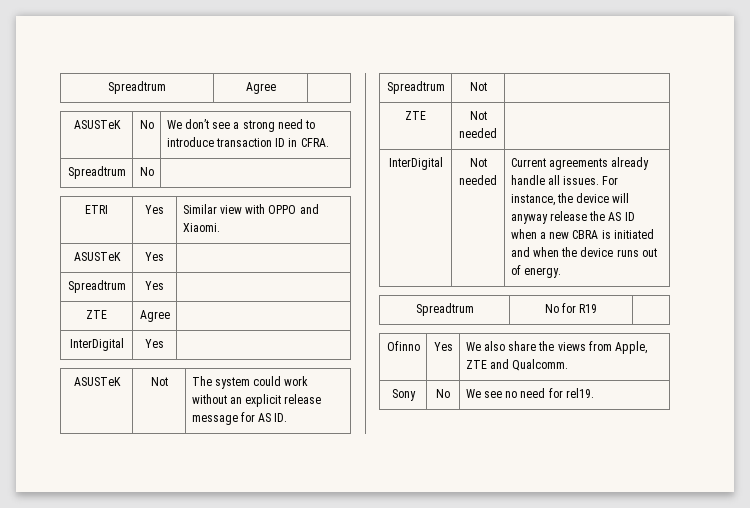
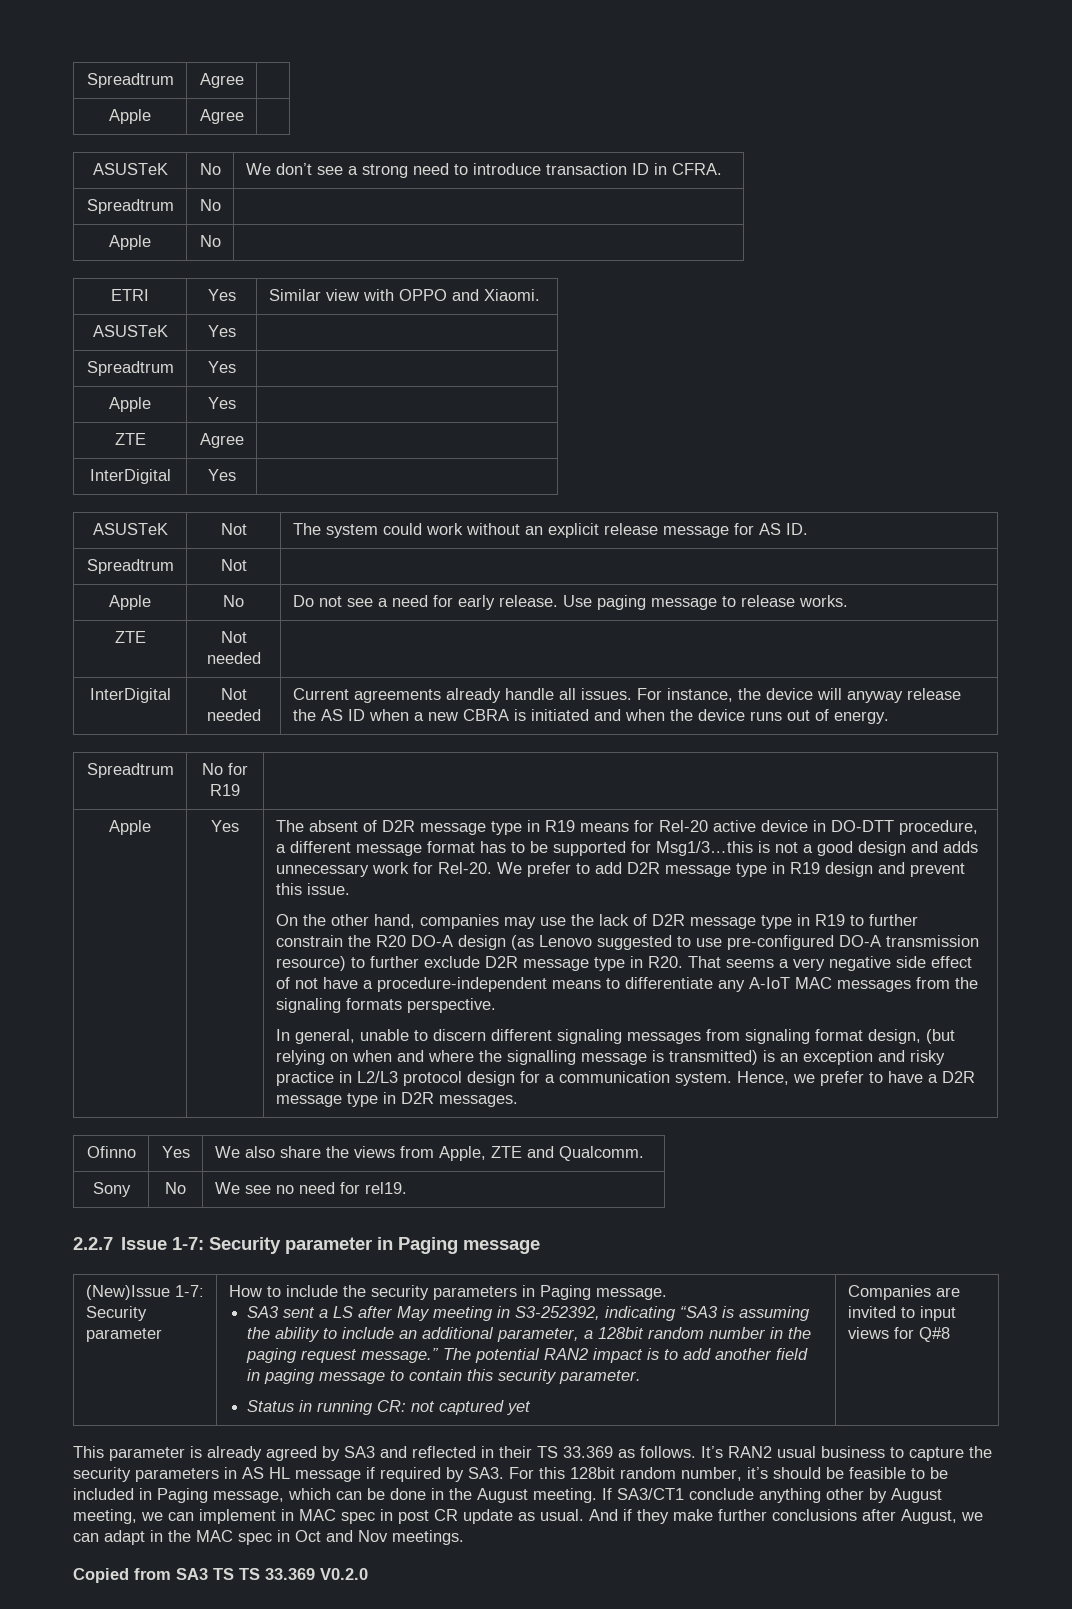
+ Apple | Agree |
  Spreadtrum | No |
+ Apple | No |
  Spreadtrum | Yes |
+ Apple | Yes |
+ Apple | No | Do not see a need for early release. Use paging message to release works.
+ Apple | Yes | The absent of D2R message type in R19 means for Rel-20 active device in DO-DTT procedure, a different message format has to be supported for Msg1/3…this is not a good design and adds unnecessary work for Rel-20. We prefer to add D2R message type in R19 design and prevent this issue.
+ On the other hand, companies may use the lack of D2R message type in R19 to further constrain the R20 DO-A design (as Lenovo suggested to use pre-configured DO-A transmission resource) to further exclude D2R message type in R20. That seems a very negative side effect of not have a procedure-independent means to differentiate any A-IoT MAC messages from the signaling formats perspective.
+ In general, unable to discern different signaling messages from signaling format design, (but relying on when and where the signalling message is transmitted) is an exception and risky practice in L2/L3 protocol design for a communication system. Hence, we prefer to have a D2R message type in D2R messages.
+ 2.2.7 Issue 1-7: Security parameter in Paging message
+ (New)Issue 1-7: Security parameter | How to include the security parameters in Paging message.
+ SA3 sent a LS after May meeting in S3-252392, indicating “SA3 is assuming the ability to include an additional parameter, a 128bit random number in the paging request message.” The potential RAN2 impact is to add another field in paging message to contain this security parameter.
+ Status in running CR: not captured yet | Companies are invited to input views for Q#8
+ This parameter is already agreed by SA3 and reflected in their TS 33.369 as follows. It’s RAN2 usual business to capture the security parameters in AS HL message if required by SA3. For this 128bit random number, it’s should be feasible to be included in Paging message, which can be done in the August meeting. If SA3/CT1 conclude anything other by August meeting, we can implement in MAC spec in post CR update as usual. And if they make further conclusions after August, we can adapt in the MAC spec in Oct and Nov meetings.
+ Copied from SA3 TS TS 33.369 V0.2.0

